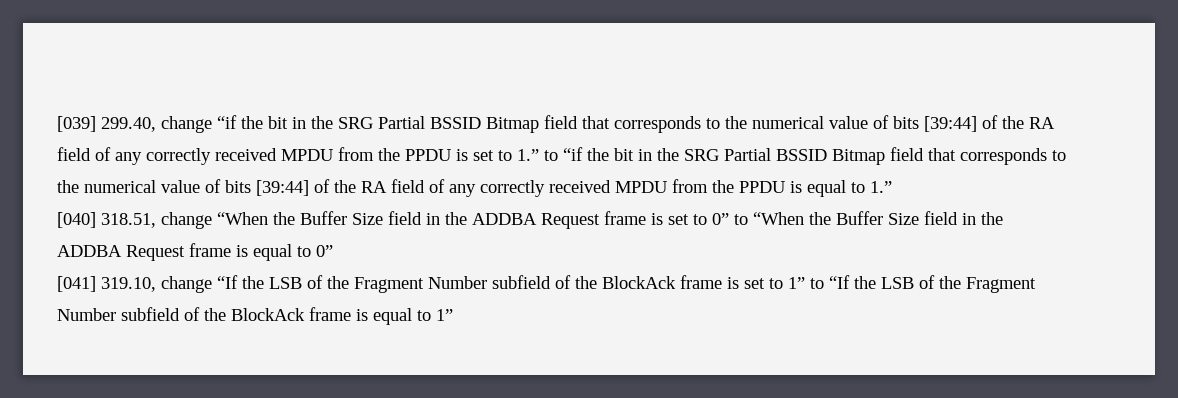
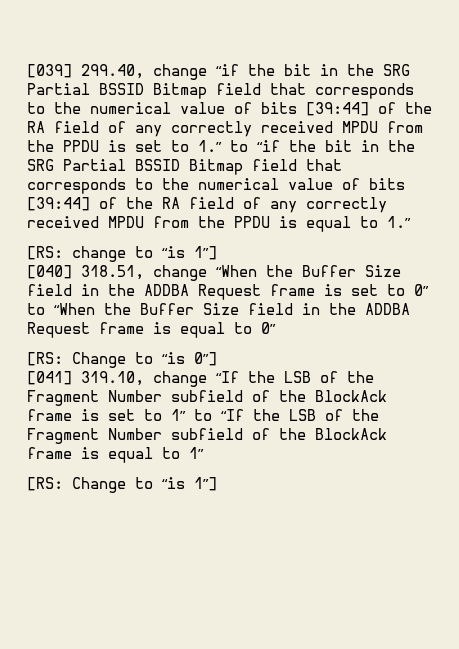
+ [RS: change to “is 1”]
+ [RS: Change to “is 0”]
+ [RS: Change to “is 1”]

